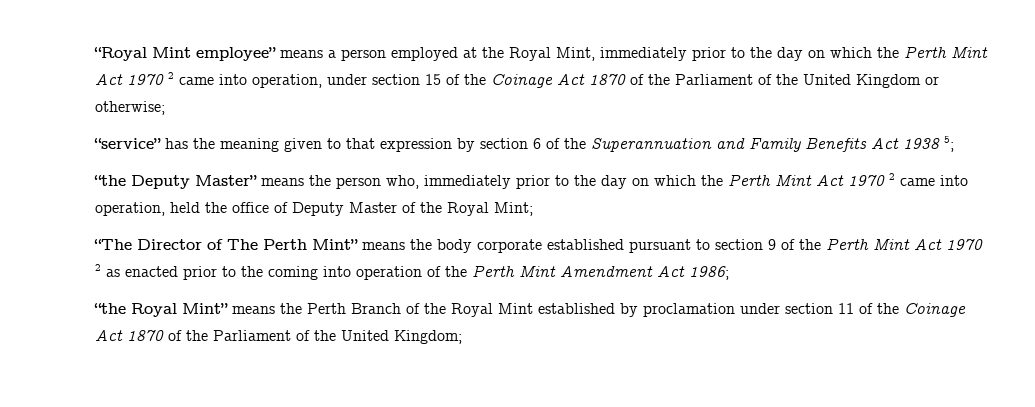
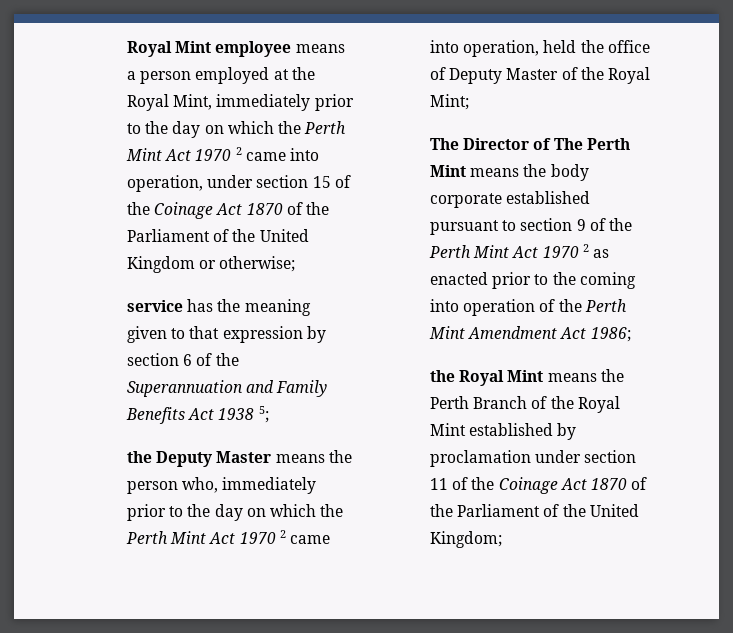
- “Royal Mint employee” means a person employed at the Royal Mint, immediately prior to the day on which the Perth Mint Act 1970 2 came into operation, under section 15 of the Coinage Act 1870 of the Parliament of the United Kingdom or otherwise;
+ Royal Mint employee means a person employed at the Royal Mint, immediately prior to the day on which the Perth Mint Act 1970 2 came into operation, under section 15 of the Coinage Act 1870 of the Parliament of the United Kingdom or otherwise;
- “service” has the meaning given to that expression by section 6 of the Superannuation and Family Benefits Act 1938 5;
+ service has the meaning given to that expression by section 6 of the Superannuation and Family Benefits Act 1938 5;
- “the Deputy Master” means the person who, immediately prior to the day on which the Perth Mint Act 1970 2 came into operation, held the office of Deputy Master of the Royal Mint;
+ the Deputy Master means the person who, immediately prior to the day on which the Perth Mint Act 1970 2 came into operation, held the office of Deputy Master of the Royal Mint;
- “The Director of The Perth Mint” means the body corporate established pursuant to section 9 of the Perth Mint Act 1970 2 as enacted prior to the coming into operation of the Perth Mint Amendment Act 1986;
+ The Director of The Perth Mint means the body corporate established pursuant to section 9 of the Perth Mint Act 1970 2 as enacted prior to the coming into operation of the Perth Mint Amendment Act 1986;
- “the Royal Mint” means the Perth Branch of the Royal Mint established by proclamation under section 11 of the Coinage Act 1870 of the Parliament of the United Kingdom;
+ the Royal Mint means the Perth Branch of the Royal Mint established by proclamation under section 11 of the Coinage Act 1870 of the Parliament of the United Kingdom;

